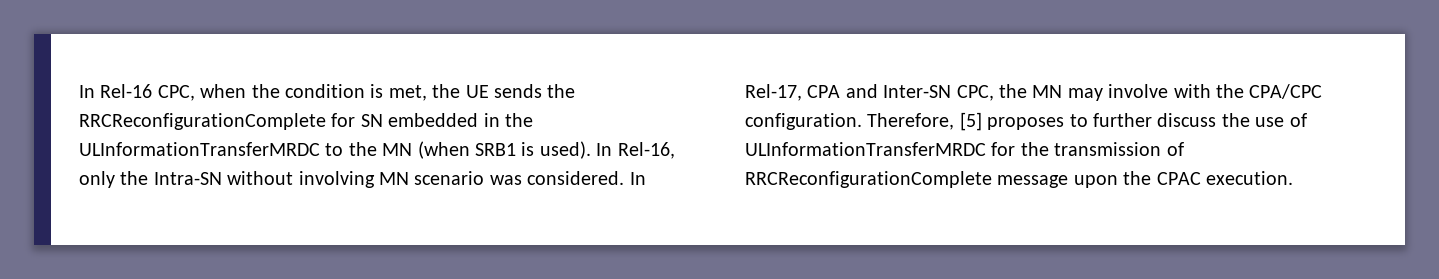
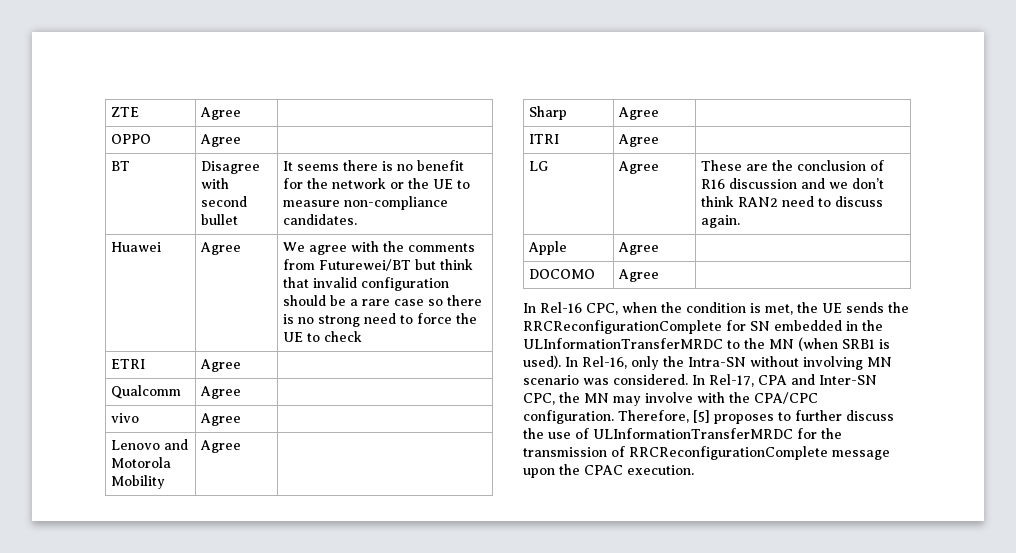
+ ZTE | Agree |
+ OPPO | Agree |
+ BT | Disagree with second bullet | It seems there is no benefit for the network or the UE to measure non-compliance candidates.
+ Huawei | Agree | We agree with the comments from Futurewei/BT but think that invalid configuration should be a rare case so there is no strong need to force the UE to check
+ ETRI | Agree |
+ Qualcomm | Agree |
+ vivo | Agree |
+ Lenovo and Motorola Mobility | Agree |
+ Sharp | Agree |
+ ITRI | Agree |
+ LG | Agree | These are the conclusion of R16 discussion and we don’t think RAN2 need to discuss again.
+ Apple | Agree |
+ DOCOMO | Agree |

